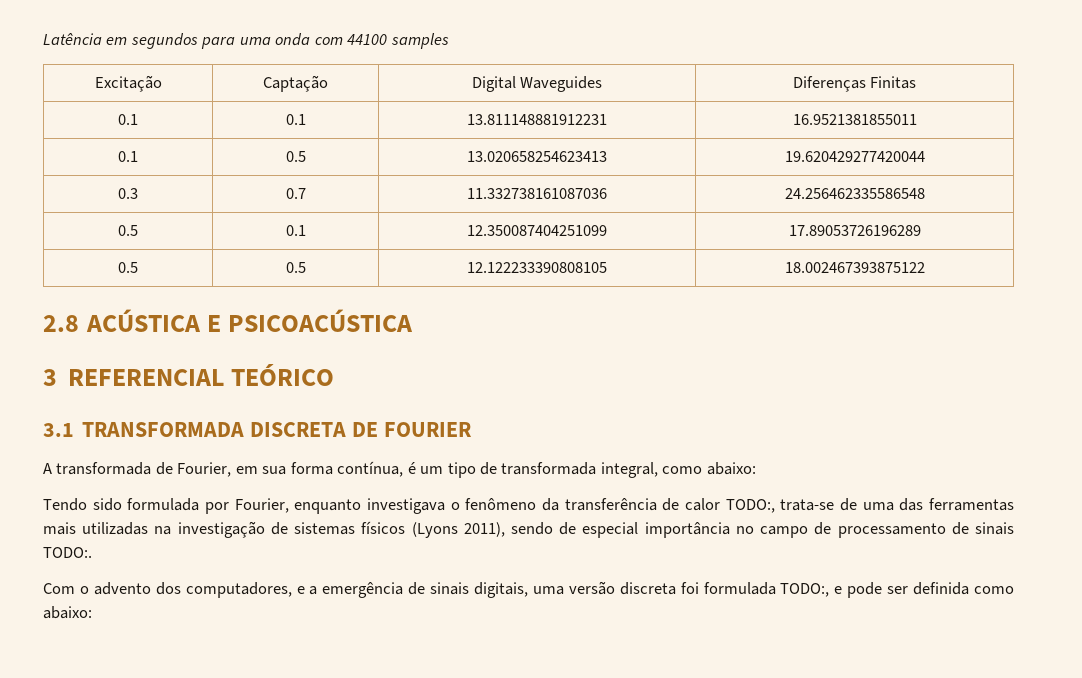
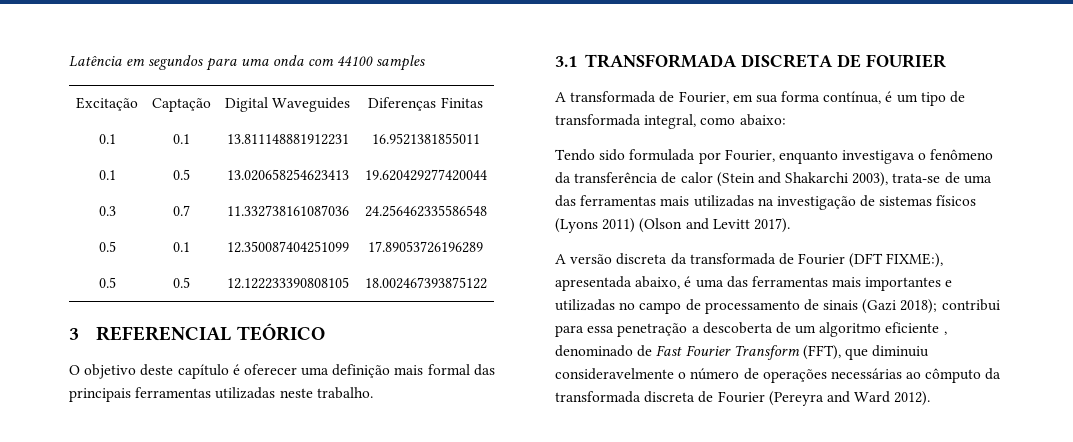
- 2.8 ACÚSTICA E PSICOACÚSTICA
  3 REFERENCIAL TEÓRICO
+ O objetivo deste capítulo é oferecer uma definição mais formal das principais ferramentas utilizadas neste trabalho.
- Tendo sido formulada por Fourier, enquanto investigava o fenômeno da transferência de calor TODO:, trata-se de uma das ferramentas mais utilizadas na investigação de sistemas físicos (Lyons 2011), sendo de especial importância no campo de processamento de sinais TODO:.
- Com o advento dos computadores, e a emergência de sinais digitais, uma versão discreta foi formulada TODO:, e pode ser definida como abaixo:
+ Tendo sido formulada por Fourier, enquanto investigava o fenômeno da transferência de calor (Stein and Shakarchi 2003), trata-se de uma das ferramentas mais utilizadas na investigação de sistemas físicos (Lyons 2011) (Olson and Levitt 2017).
+ A versão discreta da transformada de Fourier (DFT FIXME:), apresentada abaixo, é uma das ferramentas mais importantes e utilizadas no campo de processamento de sinais (Gazi 2018); contribui para essa penetração a descoberta de um algoritmo eficiente , denominado de Fast Fourier Transform (FFT), que diminuiu consideravelmente o número de operações necessárias ao cômputo da transformada discreta de Fourier (Pereyra and Ward 2012).

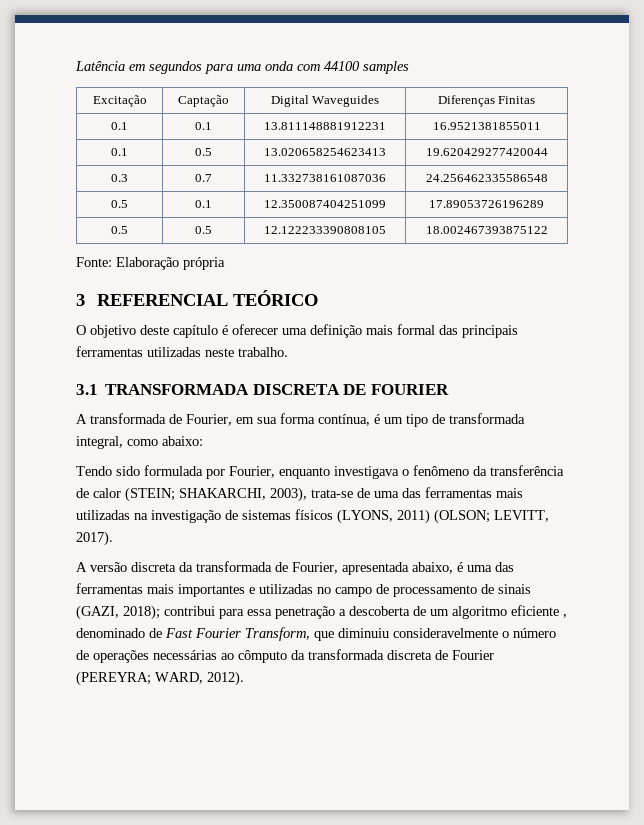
+ Fonte: Elaboração própria
- Tendo sido formulada por Fourier, enquanto investigava o fenômeno da transferência de calor (Stein and Shakarchi 2003), trata-se de uma das ferramentas mais utilizadas na investigação de sistemas físicos (Lyons 2011) (Olson and Levitt 2017).
+ Tendo sido formulada por Fourier, enquanto investigava o fenômeno da transferência de calor (STEIN; SHAKARCHI, 2003), trata-se de uma das ferramentas mais utilizadas na investigação de sistemas físicos (LYONS, 2011) (OLSON; LEVITT, 2017).
- A versão discreta da transformada de Fourier (DFT FIXME:), apresentada abaixo, é uma das ferramentas mais importantes e utilizadas no campo de processamento de sinais (Gazi 2018); contribui para essa penetração a descoberta de um algoritmo eficiente , denominado de Fast Fourier Transform (FFT), que diminuiu consideravelmente o número de operações necessárias ao cômputo da transformada discreta de Fourier (Pereyra and Ward 2012).
+ A versão discreta da transformada de Fourier, apresentada abaixo, é uma das ferramentas mais importantes e utilizadas no campo de processamento de sinais (GAZI, 2018); contribui para essa penetração a descoberta de um algoritmo eficiente , denominado de Fast Fourier Transform, que diminuiu consideravelmente o número de operações necessárias ao cômputo da transformada discreta de Fourier (PEREYRA; WARD, 2012).

